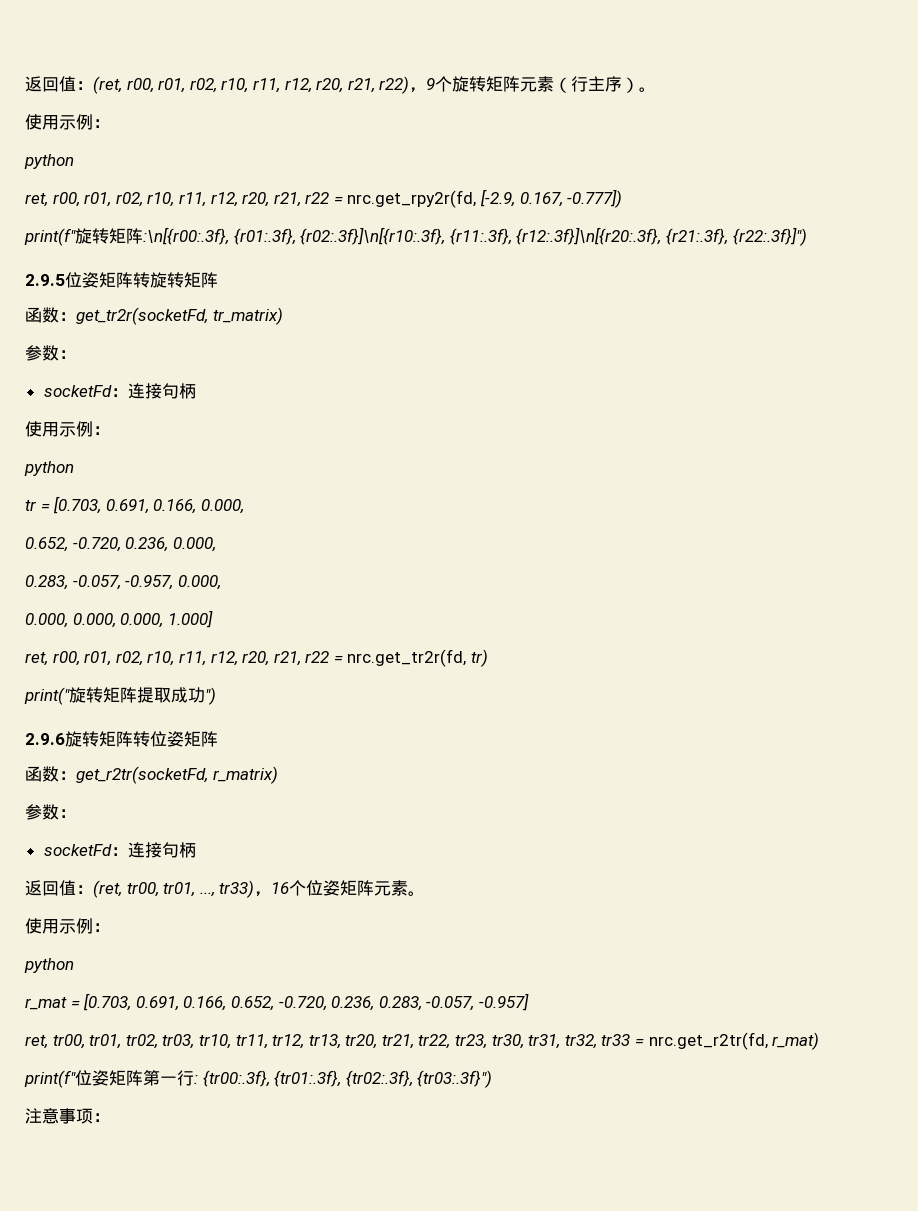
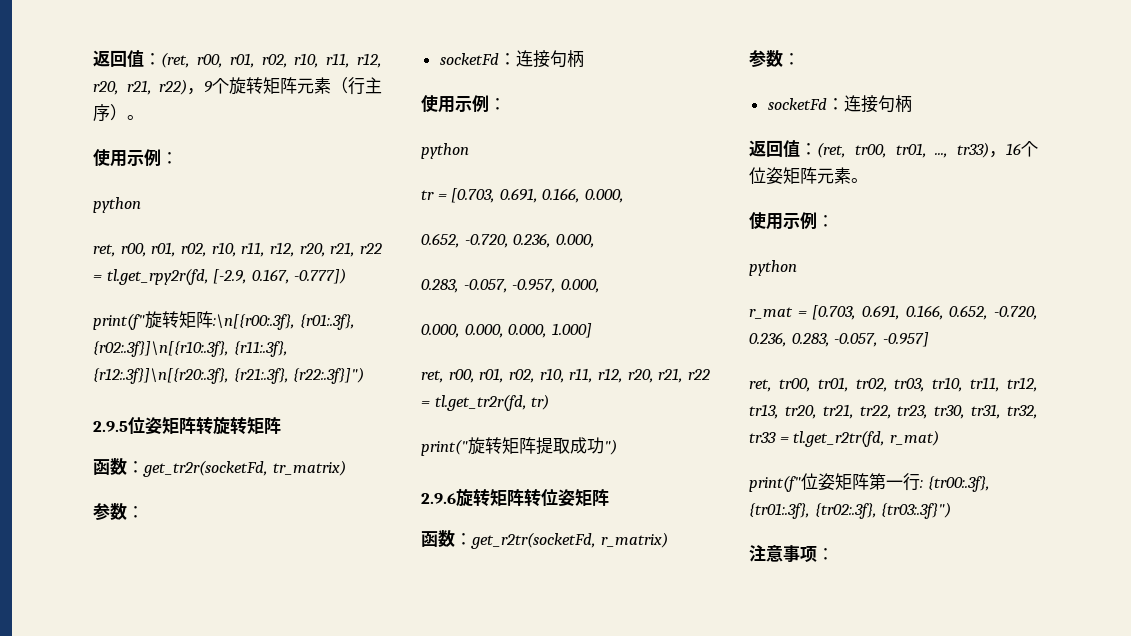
- ret, r00, r01, r02, r10, r11, r12, r20, r21, r22 = nrc.get_rpy2r(fd, [-2.9, 0.167, -0.777])
+ ret, r00, r01, r02, r10, r11, r12, r20, r21, r22 = tl.get_rpy2r(fd, [-2.9, 0.167, -0.777])
- ret, r00, r01, r02, r10, r11, r12, r20, r21, r22 = nrc.get_tr2r(fd, tr)
+ ret, r00, r01, r02, r10, r11, r12, r20, r21, r22 = tl.get_tr2r(fd, tr)
- ret, tr00, tr01, tr02, tr03, tr10, tr11, tr12, tr13, tr20, tr21, tr22, tr23, tr30, tr31, tr32, tr33 = nrc.get_r2tr(fd, r_mat)
+ ret, tr00, tr01, tr02, tr03, tr10, tr11, tr12, tr13, tr20, tr21, tr22, tr23, tr30, tr31, tr32, tr33 = tl.get_r2tr(fd, r_mat)

